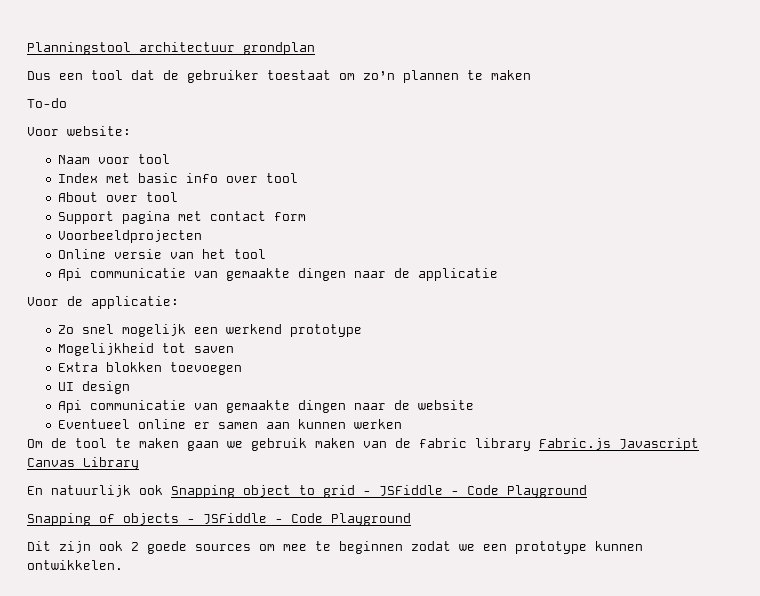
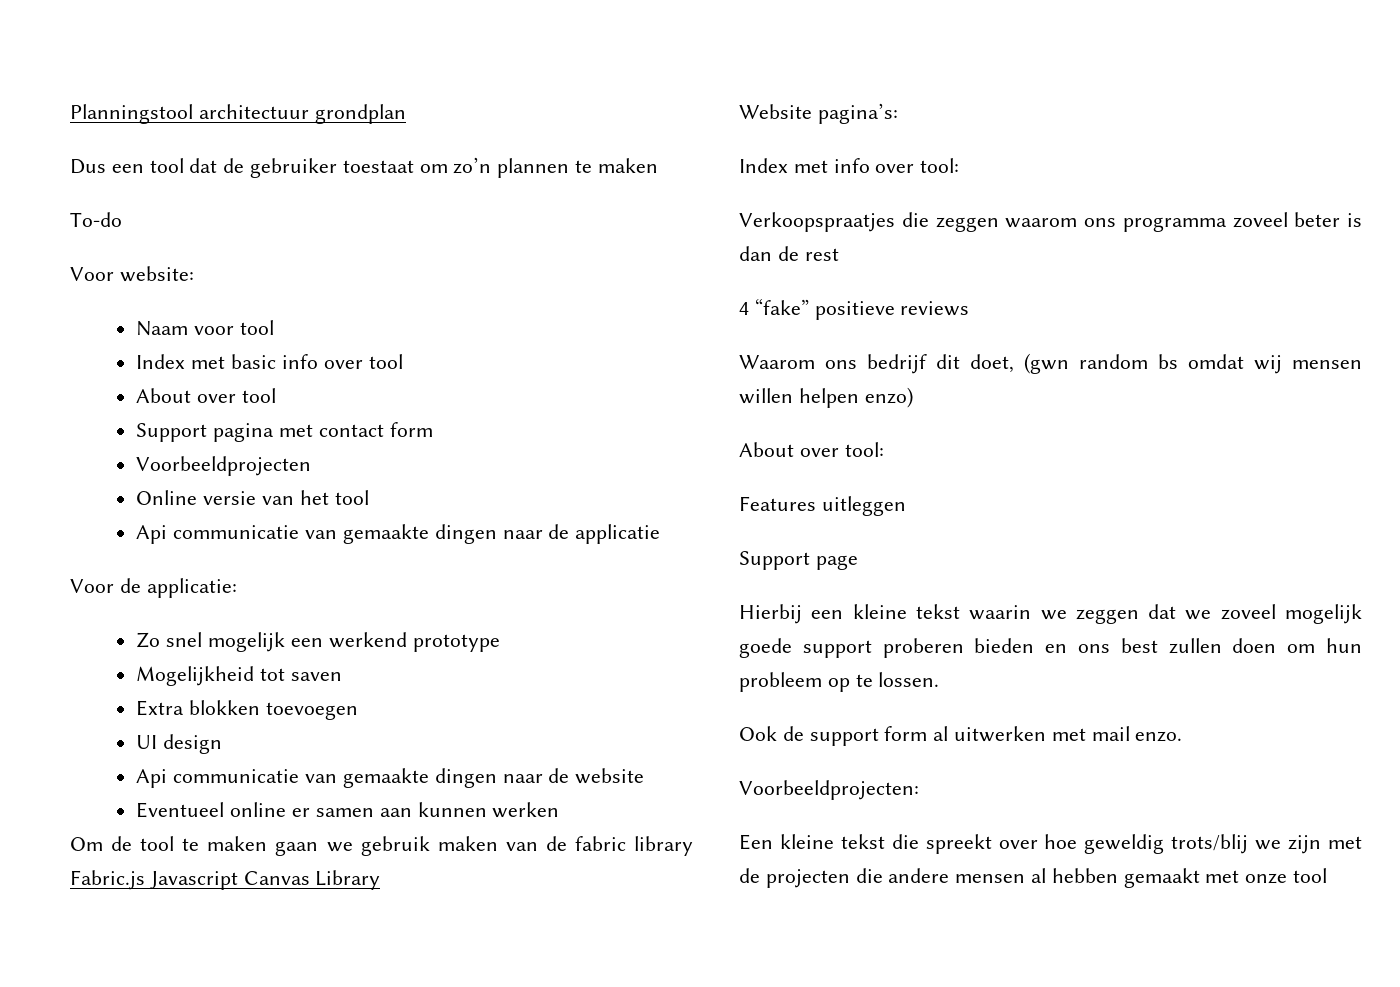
- En natuurlijk ook Snapping object to grid - JSFiddle - Code Playground
- Snapping of objects - JSFiddle - Code Playground
- Dit zijn ook 2 goede sources om mee te beginnen zodat we een prototype kunnen ontwikkelen.
+ Website pagina’s:
+ Index met info over tool:
+ Verkoopspraatjes die zeggen waarom ons programma zoveel beter is dan de rest
+ 4 “fake” positieve reviews
+ Waarom ons bedrijf dit doet, (gwn random bs omdat wij mensen willen helpen enzo)
+ About over tool:
+ Features uitleggen
+ Support page
+ Hierbij een kleine tekst waarin we zeggen dat we zoveel mogelijk goede support proberen bieden en ons best zullen doen om hun probleem op te lossen.
+ Ook de support form al uitwerken met mail enzo.
+ Voorbeeldprojecten:
+ Een kleine tekst die spreekt over hoe geweldig trots/blij we zijn met de projecten die andere mensen al hebben gemaakt met onze tool

